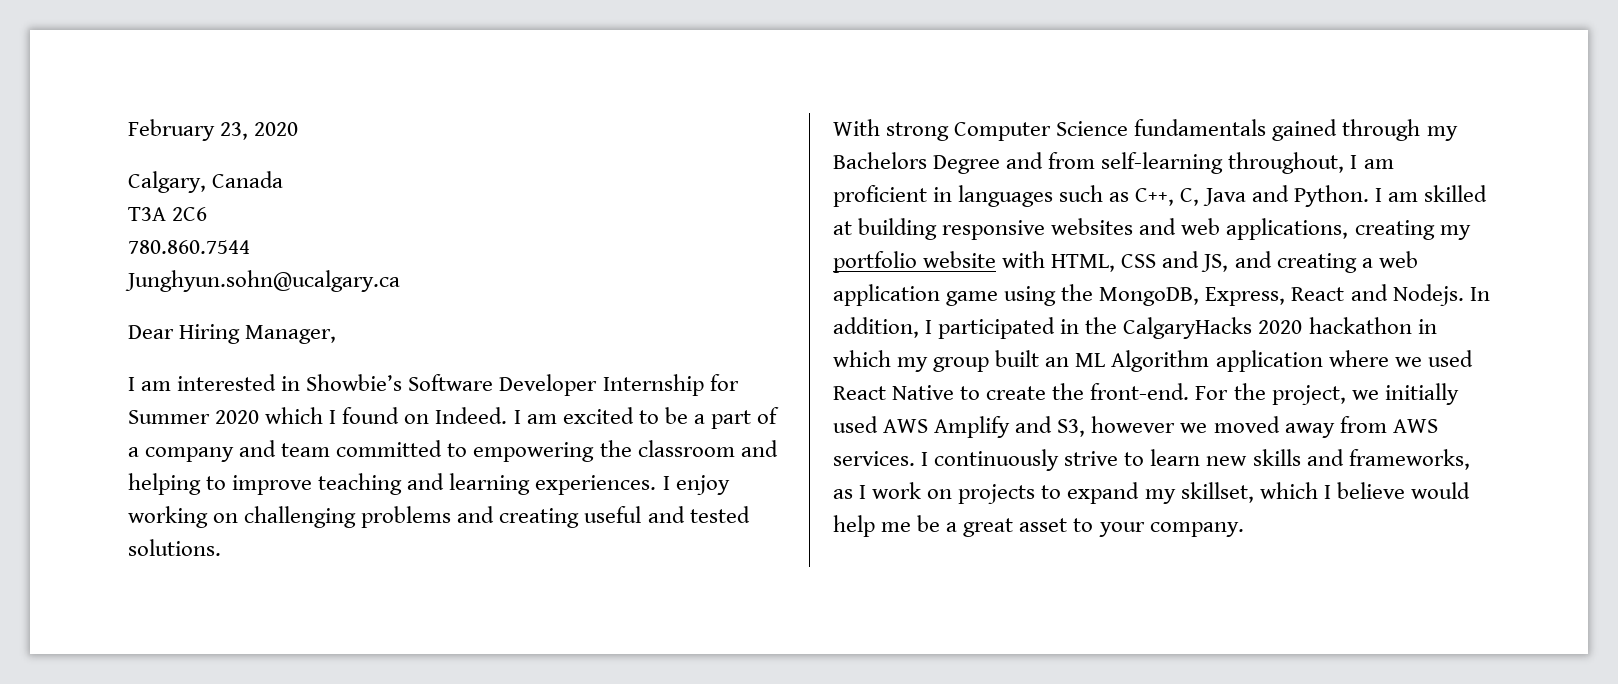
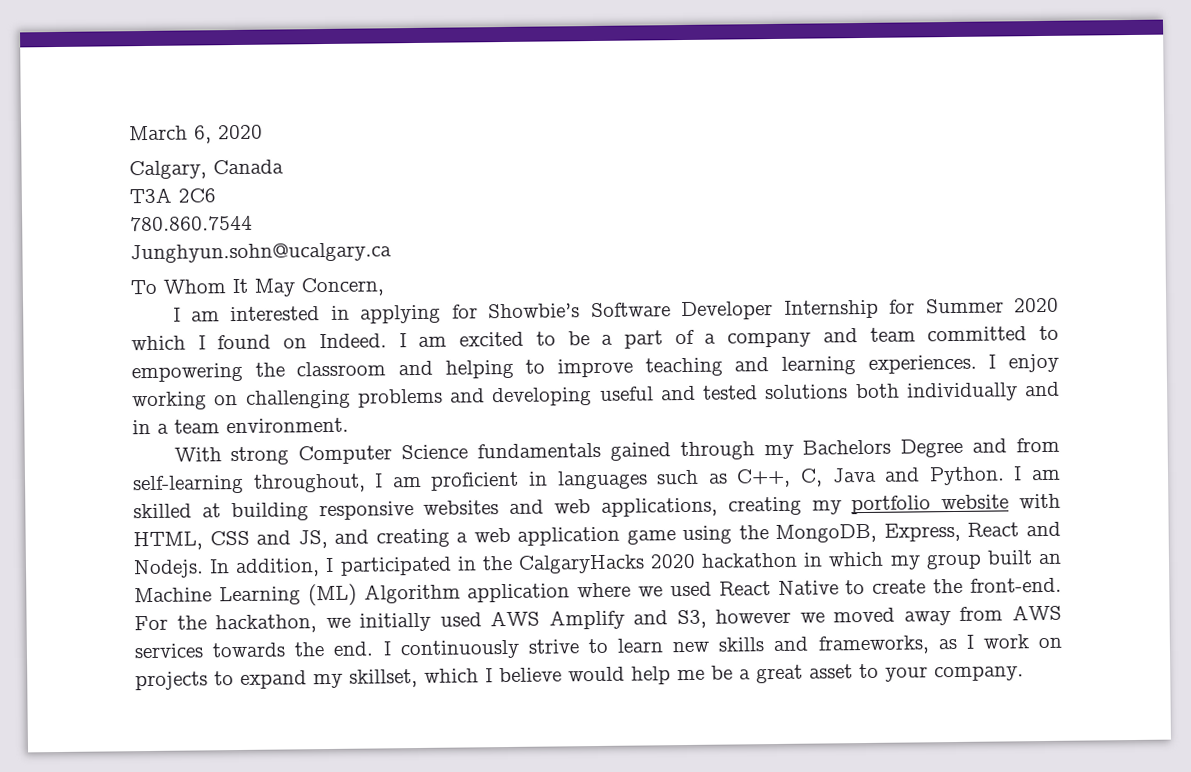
- February 23, 2020
+ March 6, 2020
- Dear Hiring Manager,
+ To Whom It May Concern,
- I am interested in Showbie’s Software Developer Internship for Summer 2020 which I found on Indeed.
+ I am interested in applying for Showbie’s Software Developer Internship for Summer 2020 which I found on Indeed.
- I enjoy working on challenging problems and creating useful and tested solutions.
+ I enjoy working on challenging problems and developing useful and tested solutions both individually and in a team environment.
- In addition, I participated in the CalgaryHacks 2020 hackathon in which my group built an ML Algorithm application where we used React Native to create the front-end.
+ In addition, I participated in the CalgaryHacks 2020 hackathon in which my group built an Machine Learning (ML) Algorithm application where we used React Native to create the front-end.
- For the project, we initially used AWS Amplify and S3, however we moved away from AWS services.
+ For the hackathon, we initially used AWS Amplify and S3, however we moved away from AWS services towards the end.

